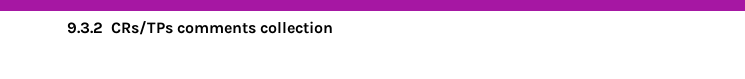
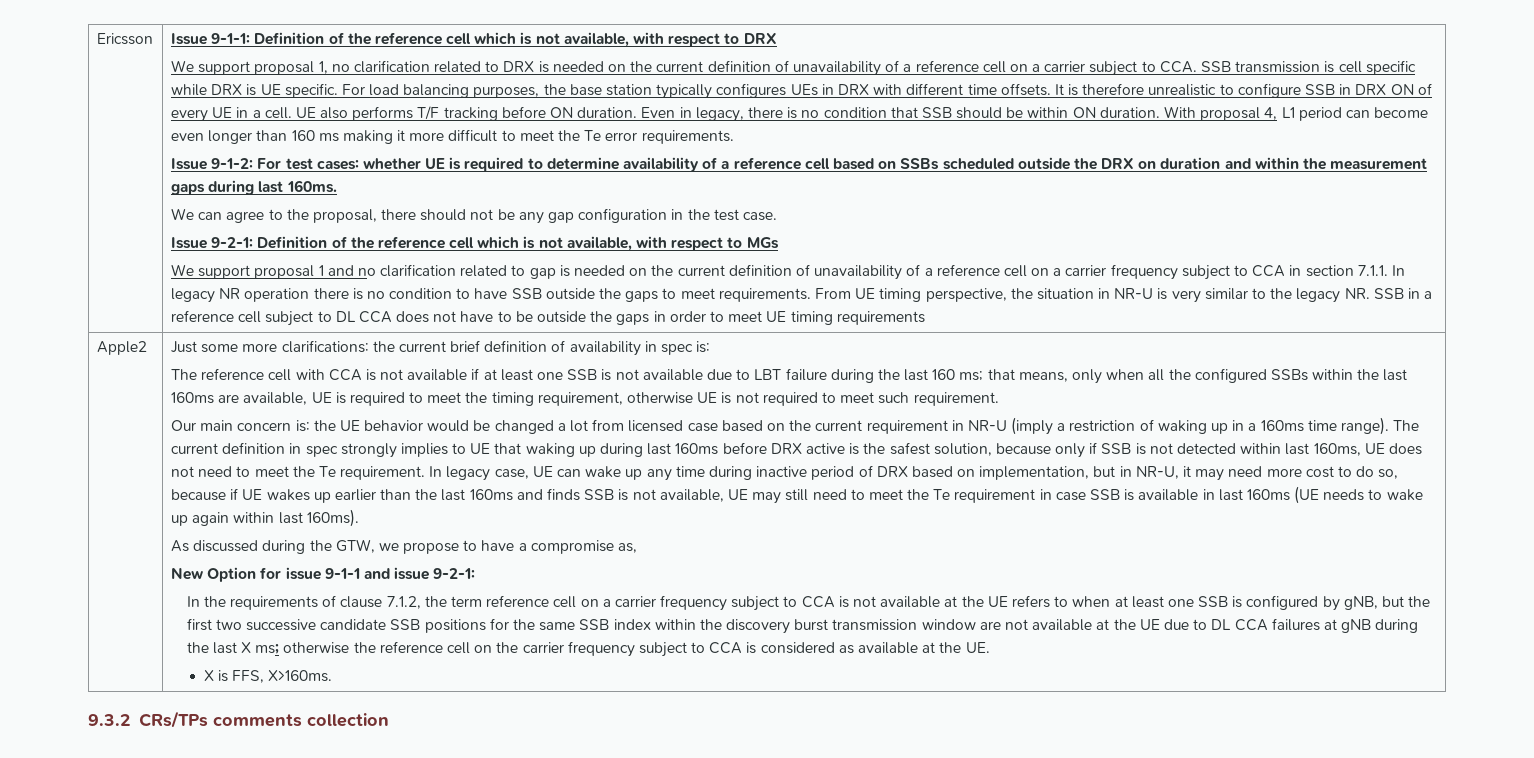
+ Ericsson | Issue 9-1-1: Definition of the reference cell which is not available, with respect to DRX
+ We support proposal 1, no clarification related to DRX is needed on the current definition of unavailability of a reference cell on a carrier subject to CCA. SSB transmission is cell specific while DRX is UE specific. For load balancing purposes, the base station typically configures UEs in DRX with different time offsets. It is therefore unrealistic to configure SSB in DRX ON of every UE in a cell. UE also performs T/F tracking before ON duration. Even in legacy, there is no condition that SSB should be within ON duration. With proposal 4, L1 period can become even longer than 160 ms making it more difficult to meet the Te error requirements.
+ Issue 9-1-2: For test cases: whether UE is required to determine availability of a reference cell based on SSBs scheduled outside the DRX on duration and within the measurement gaps during last 160ms.
+ We can agree to the proposal, there should not be any gap configuration in the test case.
+ Issue 9-2-1: Definition of the reference cell which is not available, with respect to MGs
+ We support proposal 1 and no clarification related to gap is needed on the current definition of unavailability of a reference cell on a carrier frequency subject to CCA in section 7.1.1. In legacy NR operation there is no condition to have SSB outside the gaps to meet requirements. From UE timing perspective, the situation in NR-U is very similar to the legacy NR. SSB in a reference cell subject to DL CCA does not have to be outside the gaps in order to meet UE timing requirements
+ Apple2 | Just some more clarifications: the current brief definition of availability in spec is:
+ The reference cell with CCA is not available if at least one SSB is not available due to LBT failure during the last 160 ms; that means, only when all the configured SSBs within the last 160ms are available, UE is required to meet the timing requirement, otherwise UE is not required to meet such requirement.
+ Our main concern is: the UE behavior would be changed a lot from licensed case based on the current requirement in NR-U (imply a restriction of waking up in a 160ms time range). The current definition in spec strongly implies to UE that waking up during last 160ms before DRX active is the safest solution, because only if SSB is not detected within last 160ms, UE does not need to meet the Te requirement. In legacy case, UE can wake up any time during inactive period of DRX based on implementation, but in NR-U, it may need more cost to do so, because if UE wakes up earlier than the last 160ms and finds SSB is not available, UE may still need to meet the Te requirement in case SSB is available in last 160ms (UE needs to wake up again within last 160ms).
+ As discussed during the GTW, we propose to have a compromise as,
+ New Option for issue 9-1-1 and issue 9-2-1:
+ In the requirements of clause 7.1.2, the term reference cell on a carrier frequency subject to CCA is not available at the UE refers to when at least one SSB is configured by gNB, but the first two successive candidate SSB positions for the same SSB index within the discovery burst transmission window are not available at the UE due to DL CCA failures at gNB during the last X ms; otherwise the reference cell on the carrier frequency subject to CCA is considered as available at the UE.
+ X is FFS, X>160ms.

